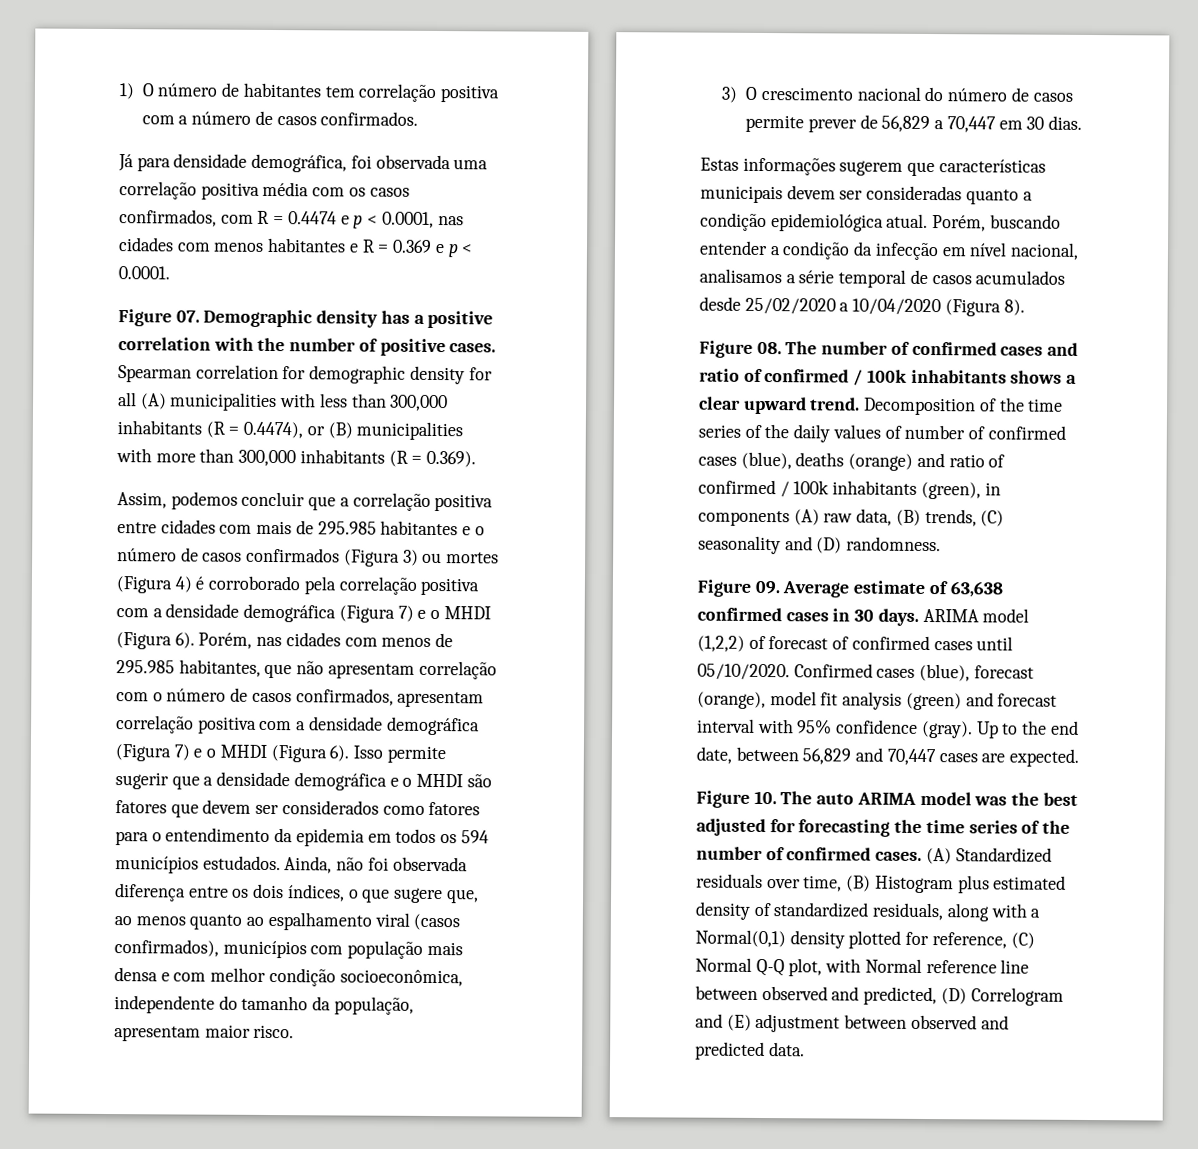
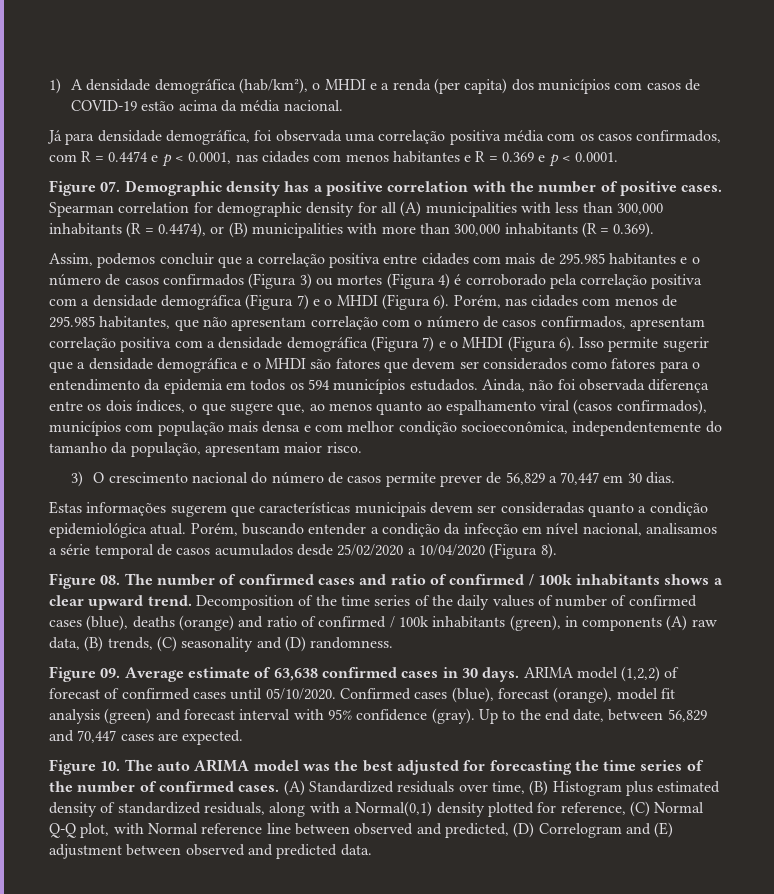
- 1) O número de habitantes tem correlação positiva com a número de casos confirmados.
+ 1) A densidade demográfica (hab/km²), o MHDI e a renda (per capita) dos municípios com casos de COVID-19 estão acima da média nacional.
- Ainda, não foi observada diferença entre os dois índices, o que sugere que, ao menos quanto ao espalhamento viral (casos confirmados), municípios com população mais densa e com melhor condição socioeconômica, independente do tamanho da população, apresentam maior risco.
+ Ainda, não foi observada diferença entre os dois índices, o que sugere que, ao menos quanto ao espalhamento viral (casos confirmados), municípios com população mais densa e com melhor condição socioeconômica, independentemente do tamanho da população, apresentam maior risco.

